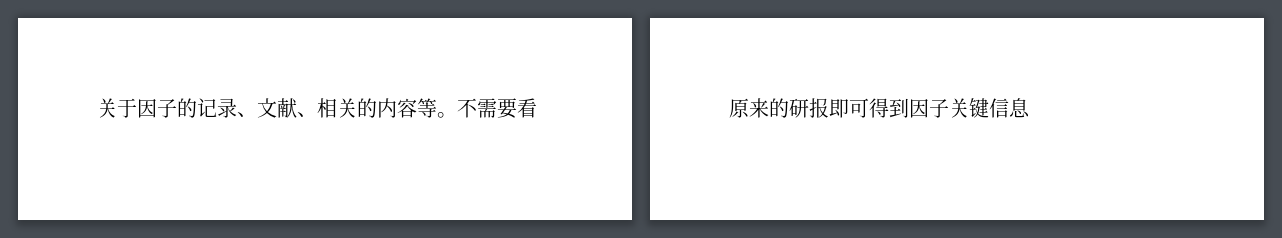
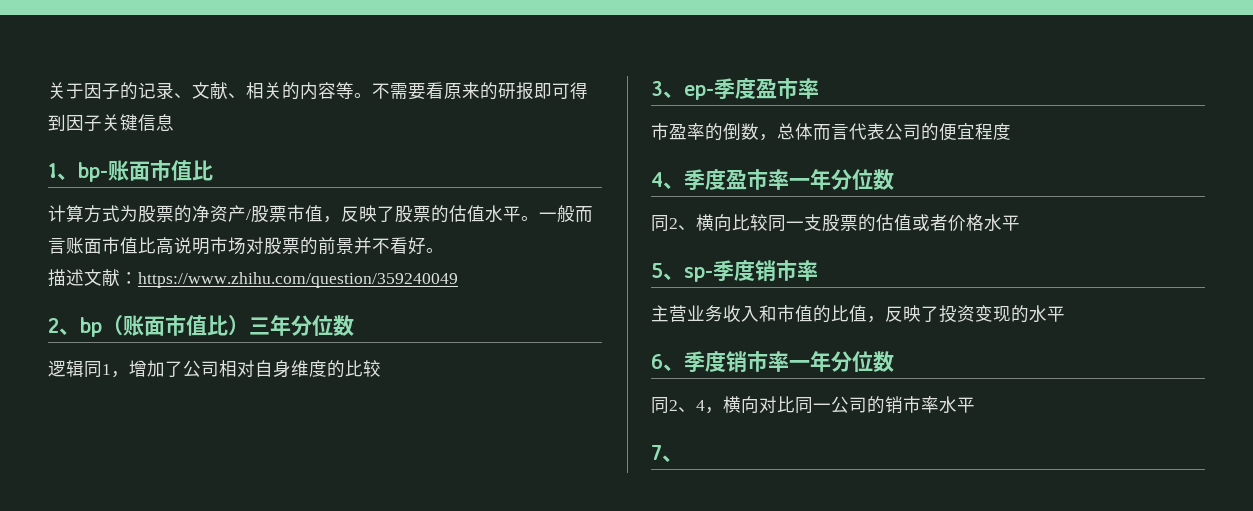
+ 1、bp-账面市值比
+ 计算方式为股票的净资产/股票市值，反映了股票的估值水平。一般而言账面市值比高说明市场对股票的前景并不看好。
+ 描述文献：https://www.zhihu.com/question/359240049
+ 2、bp（账面市值比）三年分位数
+ 逻辑同1，增加了公司相对自身维度的比较
+ 3、ep-季度盈市率
+ 市盈率的倒数，总体而言代表公司的便宜程度
+ 4、季度盈市率一年分位数
+ 同2、横向比较同一支股票的估值或者价格水平
+ 5、sp-季度销市率
+ 主营业务收入和市值的比值，反映了投资变现的水平
+ 6、季度销市率一年分位数
+ 同2、4，横向对比同一公司的销市率水平
+ 7、

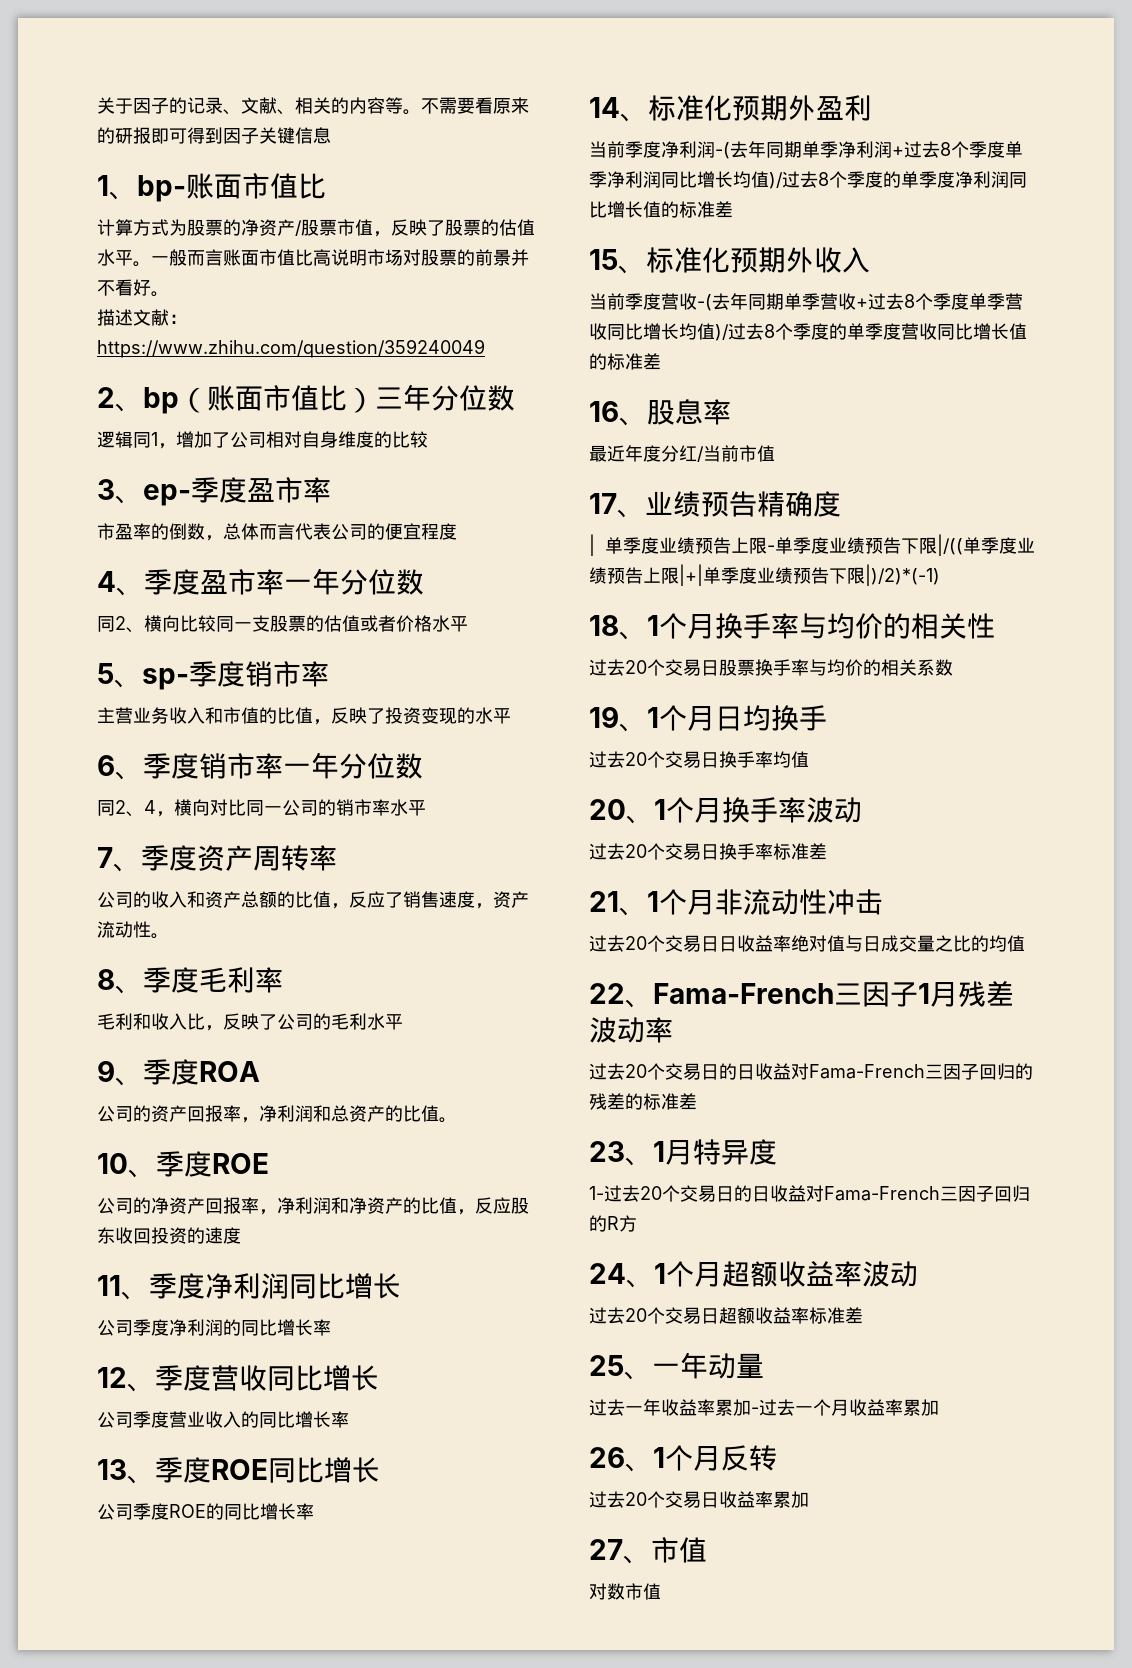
- 7、
+ 7、季度资产周转率
+ 公司的收入和资产总额的比值，反应了销售速度，资产流动性。
+ 8、季度毛利率
+ 毛利和收入比，反映了公司的毛利水平
+ 9、季度ROA
+ 公司的资产回报率，净利润和总资产的比值。
+ 10、季度ROE
+ 公司的净资产回报率，净利润和净资产的比值，反应股东收回投资的速度
+ 11、季度净利润同比增长
+ 公司季度净利润的同比增长率
+ 12、季度营收同比增长
+ 公司季度营业收入的同比增长率
+ 13、季度ROE同比增长
+ 公司季度ROE的同比增长率
+ 14、标准化预期外盈利
+ 当前季度净利润-(去年同期单季净利润+过去8个季度单季净利润同比增长均值)/过去8个季度的单季度净利润同比增长值的标准差
+ 15、标准化预期外收入
+ 当前季度营收-(去年同期单季营收+过去8个季度单季营收同比增长均值)/过去8个季度的单季度营收同比增长值的标准差
+ 16、股息率
+ 最近年度分红/当前市值
+ 17、业绩预告精确度
+ | 单季度业绩预告上限-单季度业绩预告下限|/((单季度业绩预告上限|+|单季度业绩预告下限|)/2)*(-1)
+ 18、1个月换手率与均价的相关性
+ 过去20个交易日股票换手率与均价的相关系数
+ 19、1个月日均换手
+ 过去20个交易日换手率均值
+ 20、1个月换手率波动
+ 过去20个交易日换手率标准差
+ 21、1个月非流动性冲击
+ 过去20个交易日日收益率绝对值与日成交量之比的均值
+ 22、Fama-French三因子1月残差波动率
+ 过去20个交易日的日收益对Fama-French三因子回归的残差的标准差
+ 23、1月特异度
+ 1-过去20个交易日的日收益对Fama-French三因子回归的R方
+ 24、1个月超额收益率波动
+ 过去20个交易日超额收益率标准差
+ 25、一年动量
+ 过去一年收益率累加-过去一个月收益率累加
+ 26、1个月反转
+ 过去20个交易日收益率累加
+ 27、市值
+ 对数市值

